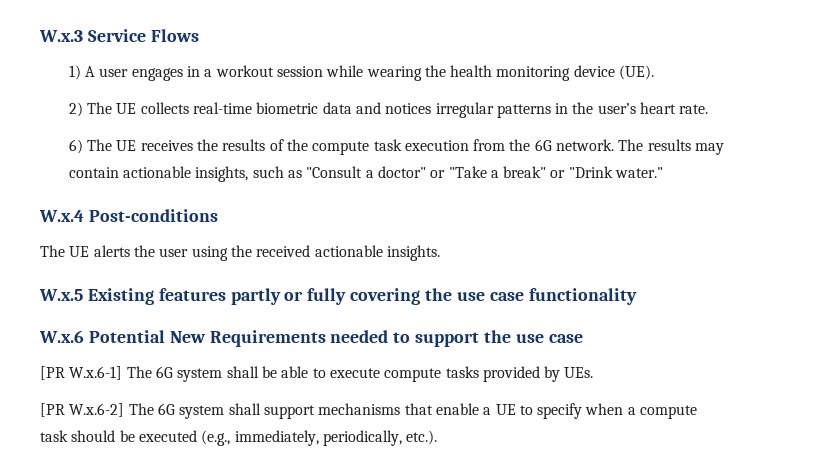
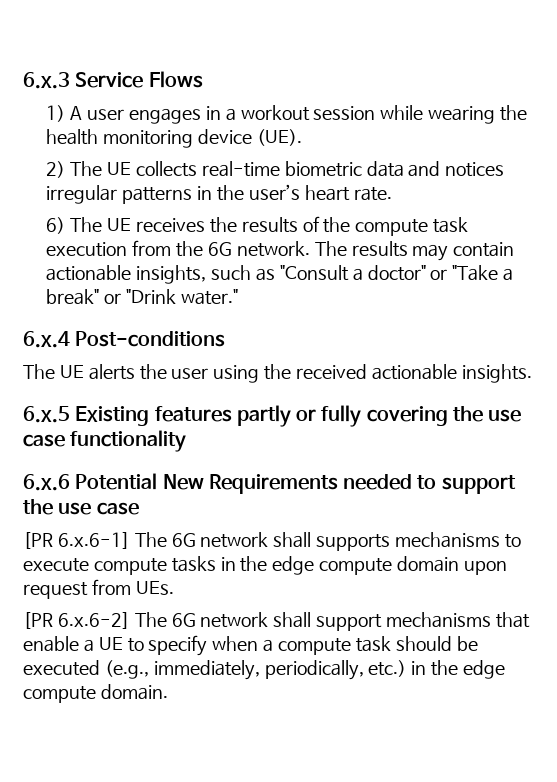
- W.x.3 Service Flows
+ 6.x.3 Service Flows
- W.x.4 Post-conditions
+ 6.x.4 Post-conditions
- W.x.5 Existing features partly or fully covering the use case functionality
+ 6.x.5 Existing features partly or fully covering the use case functionality
- W.x.6 Potential New Requirements needed to support the use case
+ 6.x.6 Potential New Requirements needed to support the use case
- [PR W.x.6-1] The 6G system shall be able to execute compute tasks provided by UEs.
+ [PR 6.x.6-1] The 6G network shall supports mechanisms to execute compute tasks in the edge compute domain upon request from UEs.
- [PR W.x.6-2] The 6G system shall support mechanisms that enable a UE to specify when a compute task should be executed (e.g., immediately, periodically, etc.).
+ [PR 6.x.6-2] The 6G network shall support mechanisms that enable a UE to specify when a compute task should be executed (e.g., immediately, periodically, etc.) in the edge compute domain.

